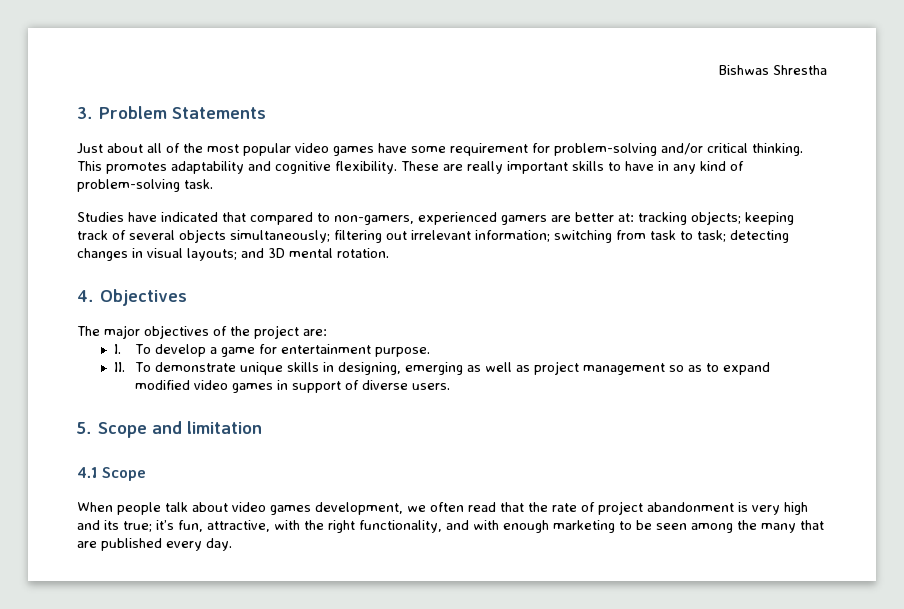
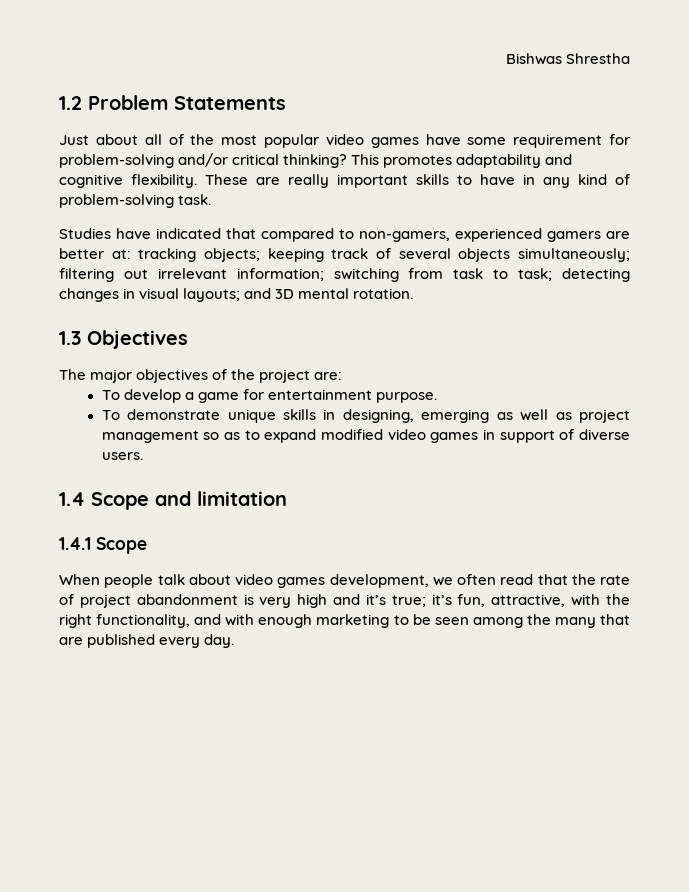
- 3. Problem Statements
+ 1.2 Problem Statements
- Just about all of the most popular video games have some requirement for problem-solving and/or critical thinking.
+ Just about all of the most popular video games have some requirement for problem-solving and/or critical thinking?
- 4. Objectives
+ 1.3 Objectives
- I. To develop a game for entertainment purpose.
+ To develop a game for entertainment purpose.
- II. To demonstrate unique skills in designing, emerging as well as project management so as to expand modified video games in support of diverse users.
+ To demonstrate unique skills in designing, emerging as well as project management so as to expand modified video games in support of diverse users.
- 5. Scope and limitation
+ 1.4 Scope and limitation
- 4.1 Scope
+ 1.4.1 Scope
- When people talk about video games development, we often read that the rate of project abandonment is very high and its true; it’s fun, attractive, with the right functionality, and with enough marketing to be seen among the many that are published every day.
+ When people talk about video games development, we often read that the rate of project abandonment is very high and it’s true; it’s fun, attractive, with the right functionality, and with enough marketing to be seen among the many that are published every day.

